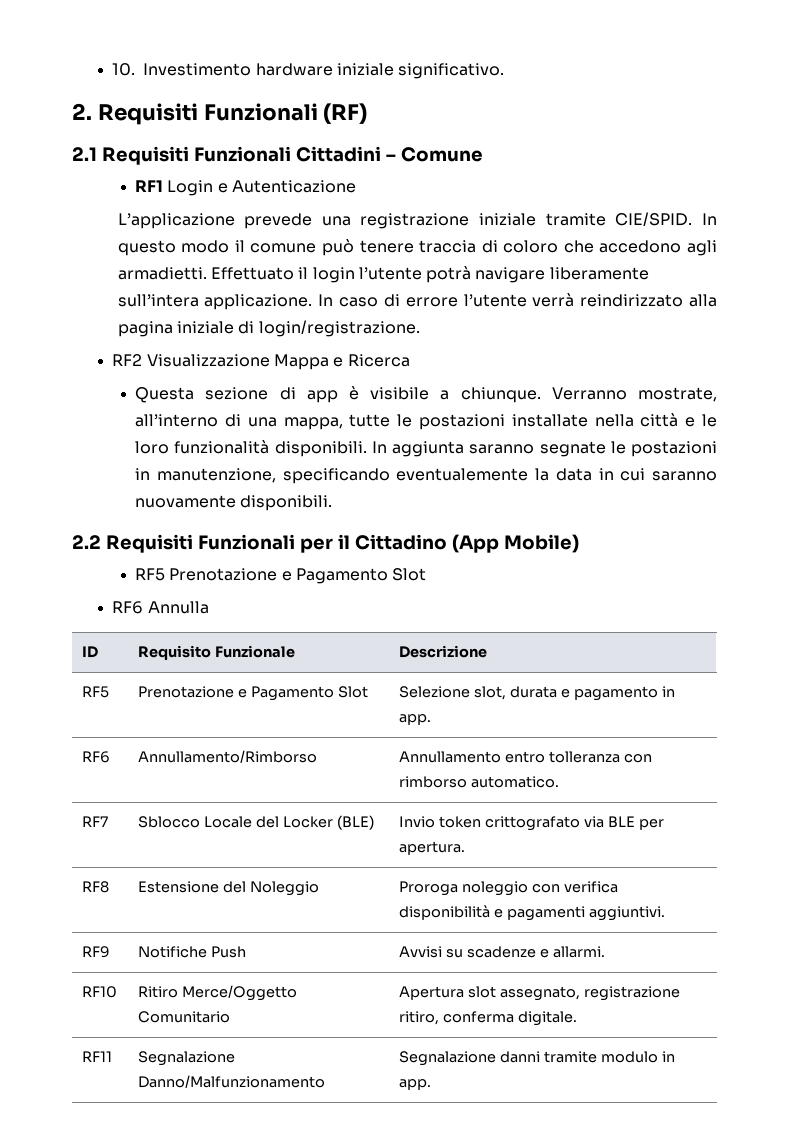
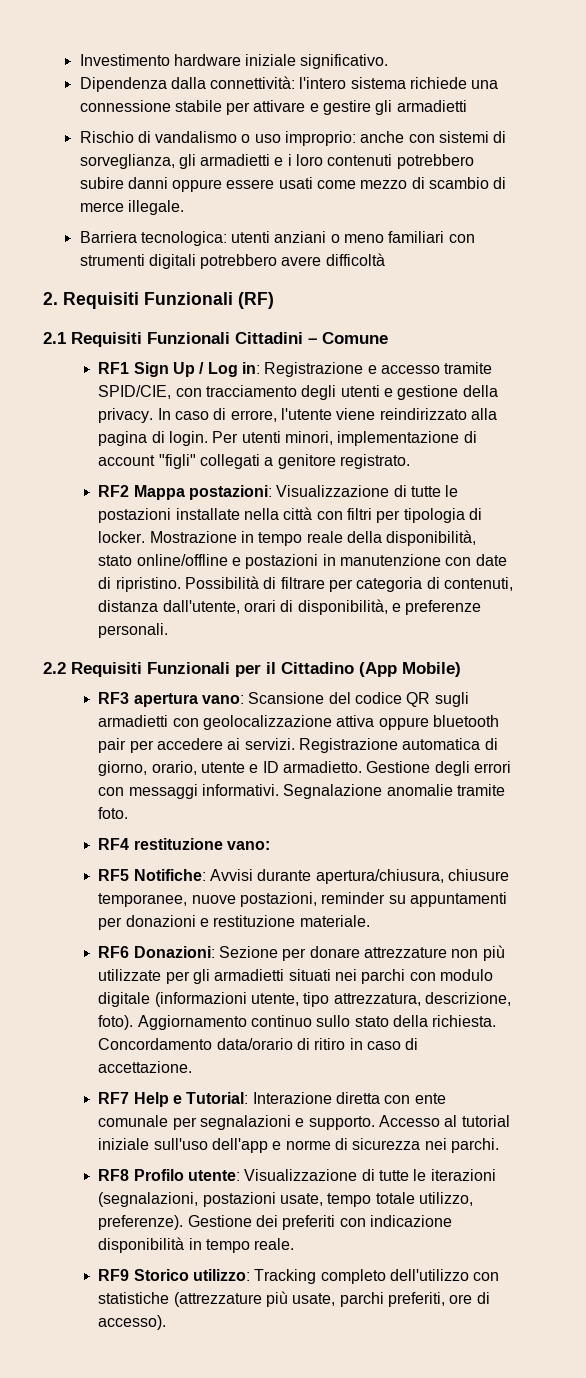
- 10. Investimento hardware iniziale significativo.
+ Investimento hardware iniziale significativo.
+ Dipendenza dalla connettività: l'intero sistema richiede una connessione stabile per attivare e gestire gli armadietti
+ Rischio di vandalismo o uso improprio: anche con sistemi di sorveglianza, gli armadietti e i loro contenuti potrebbero subire danni oppure essere usati come mezzo di scambio di merce illegale.
+ Barriera tecnologica: utenti anziani o meno familiari con strumenti digitali potrebbero avere difficoltà
- RF1 Login e Autenticazione
- L’applicazione prevede una registrazione iniziale tramite CIE/SPID. In questo modo il comune può tenere traccia di coloro che accedono agli armadietti. Effettuato il login l’utente potrà navigare liberamente sull’intera applicazione. In caso di errore l’utente verrà reindirizzato alla pagina iniziale di login/registrazione.
- RF2 Visualizzazione Mappa e Ricerca
- Questa sezione di app è visibile a chiunque. Verranno mostrate, all’interno di una mappa, tutte le postazioni installate nella città e le loro funzionalità disponibili. In aggiunta saranno segnate le postazioni in manutenzione, specificando eventualemente la data in cui saranno nuovamente disponibili.
+ RF1 Sign Up / Log in: Registrazione e accesso tramite SPID/CIE, con tracciamento degli utenti e gestione della privacy. In caso di errore, l'utente viene reindirizzato alla pagina di login. Per utenti minori, implementazione di account "figli" collegati a genitore registrato.
+ RF2 Mappa postazioni: Visualizzazione di tutte le postazioni installate nella città con filtri per tipologia di locker. Mostrazione in tempo reale della disponibilità, stato online/offline e postazioni in manutenzione con date di ripristino. Possibilità di filtrare per categoria di contenuti, distanza dall'utente, orari di disponibilità, e preferenze personali.
- RF5 Prenotazione e Pagamento Slot
- RF6 Annulla
- ID | Requisito Funzionale | Descrizione
- RF5 | Prenotazione e Pagamento Slot | Selezione slot, durata e pagamento in app.
- RF6 | Annullamento/Rimborso | Annullamento entro tolleranza con rimborso automatico.
- RF7 | Sblocco Locale del Locker (BLE) | Invio token crittografato via BLE per apertura.
- RF8 | Estensione del Noleggio | Proroga noleggio con verifica disponibilità e pagamenti aggiuntivi.
- RF9 | Notifiche Push | Avvisi su scadenze e allarmi.
- RF10 | Ritiro Merce/Oggetto Comunitario | Apertura slot assegnato, registrazione ritiro, conferma digitale.
- RF11 | Segnalazione Danno/Malfunzionamento | Segnalazione danni tramite modulo in app.
+ RF3 apertura vano: Scansione del codice QR sugli armadietti con geolocalizzazione attiva oppure bluetooth pair per accedere ai servizi. Registrazione automatica di giorno, orario, utente e ID armadietto. Gestione degli errori con messaggi informativi. Segnalazione anomalie tramite foto.
+ RF4 restituzione vano:
+ RF5 Notifiche: Avvisi durante apertura/chiusura, chiusure temporanee, nuove postazioni, reminder su appuntamenti per donazioni e restituzione materiale.
+ RF6 Donazioni: Sezione per donare attrezzature non più utilizzate per gli armadietti situati nei parchi con modulo digitale (informazioni utente, tipo attrezzatura, descrizione, foto). Aggiornamento continuo sullo stato della richiesta. Concordamento data/orario di ritiro in caso di accettazione.
+ RF7 Help e Tutorial: Interazione diretta con ente comunale per segnalazioni e supporto. Accesso al tutorial iniziale sull'uso dell'app e norme di sicurezza nei parchi.
+ RF8 Profilo utente: Visualizzazione di tutte le iterazioni (segnalazioni, postazioni usate, tempo totale utilizzo, preferenze). Gestione dei preferiti con indicazione disponibilità in tempo reale.
+ RF9 Storico utilizzo: Tracking completo dell'utilizzo con statistiche (attrezzature più usate, parchi preferiti, ore di accesso).

